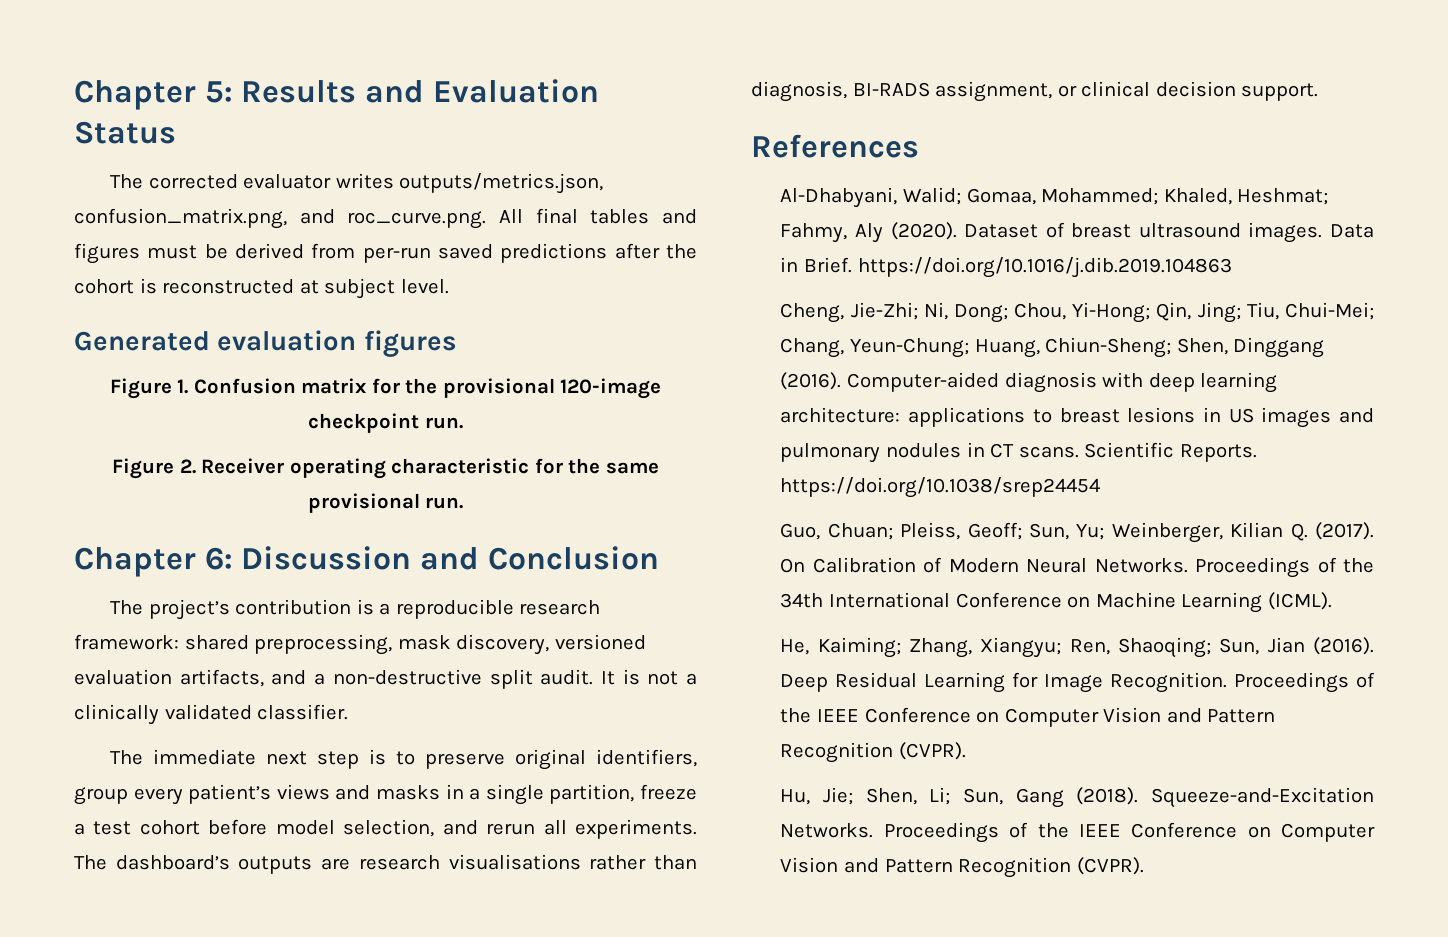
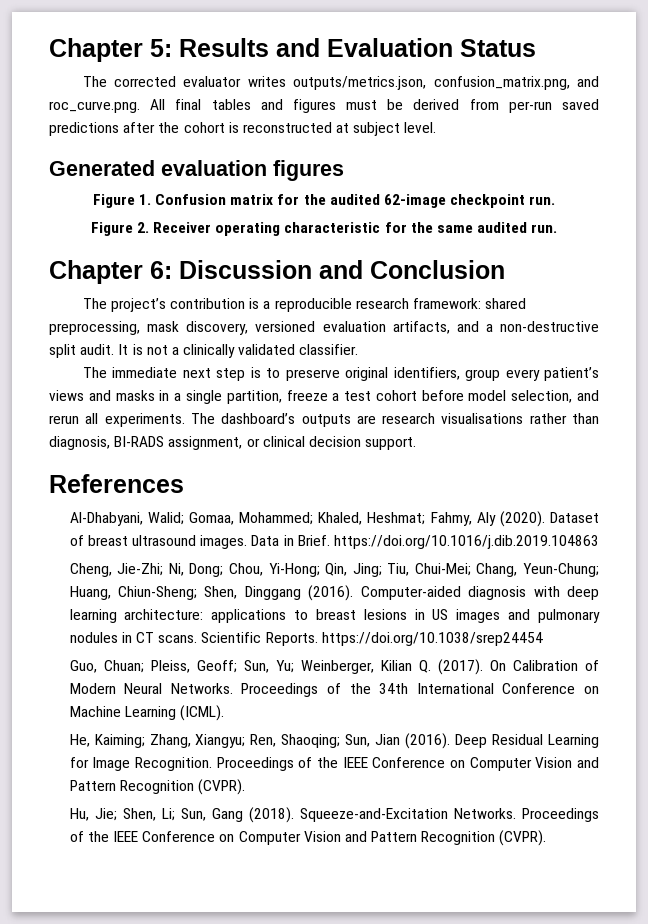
- Figure 1. Confusion matrix for the provisional 120-image checkpoint run.
+ Figure 1. Confusion matrix for the audited 62-image checkpoint run.
- Figure 2. Receiver operating characteristic for the same provisional run.
+ Figure 2. Receiver operating characteristic for the same audited run.

